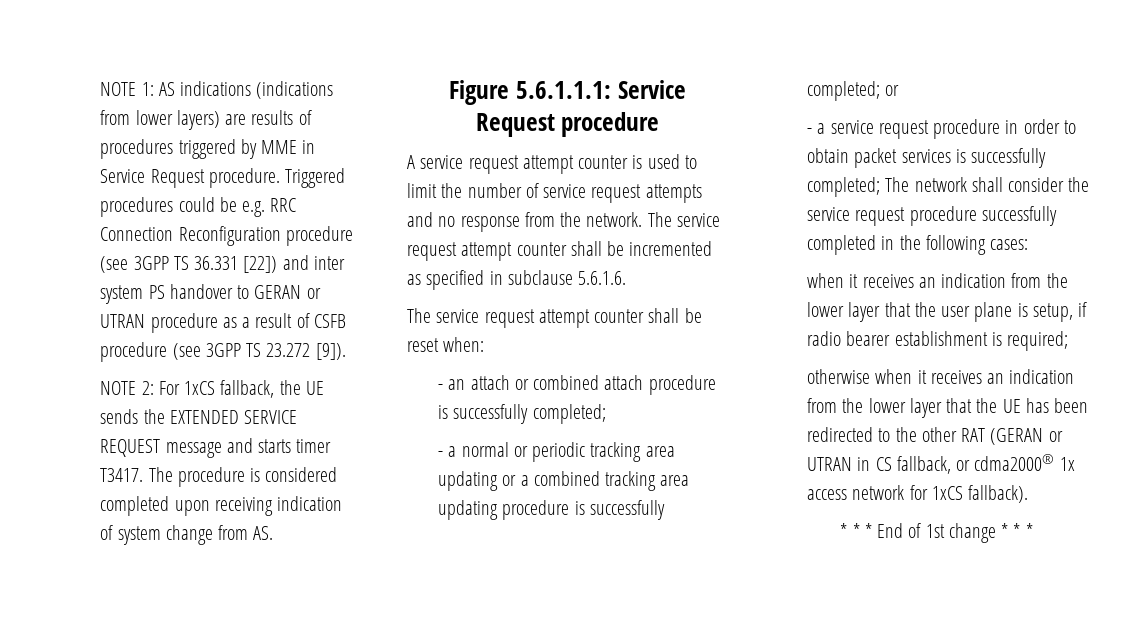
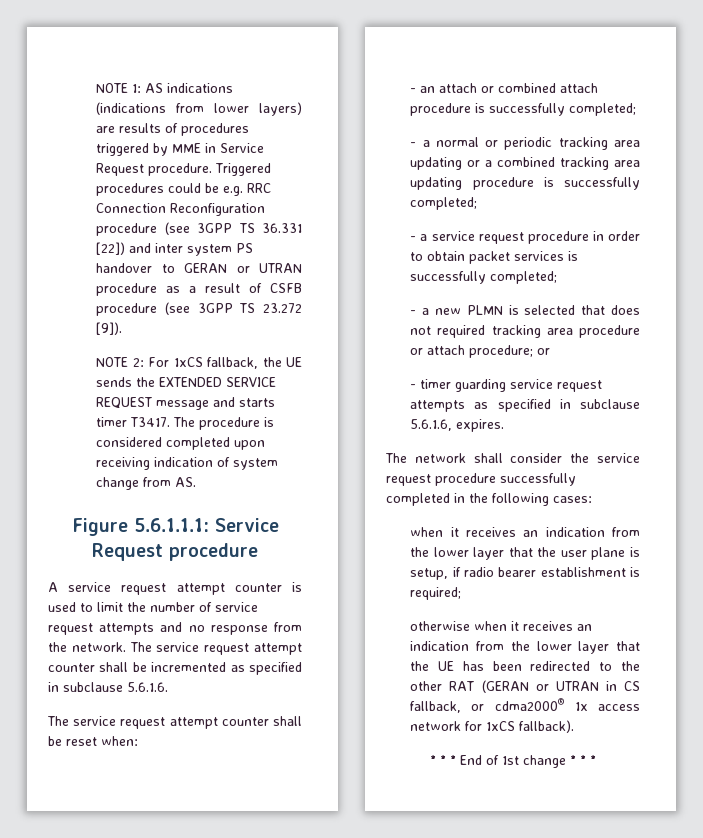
- - a normal or periodic tracking area updating or a combined tracking area updating procedure is successfully completed; or
+ - a normal or periodic tracking area updating or a combined tracking area updating procedure is successfully completed;
- - a service request procedure in order to obtain packet services is successfully completed; The network shall consider the service request procedure successfully completed in the following cases:
+ - a service request procedure in order to obtain packet services is successfully completed;
+ - a new PLMN is selected that does not required tracking area procedure or attach procedure; or
+ - timer guarding service request attempts as specified in subclause 5.6.1.6, expires.
+ The network shall consider the service request procedure successfully completed in the following cases:

